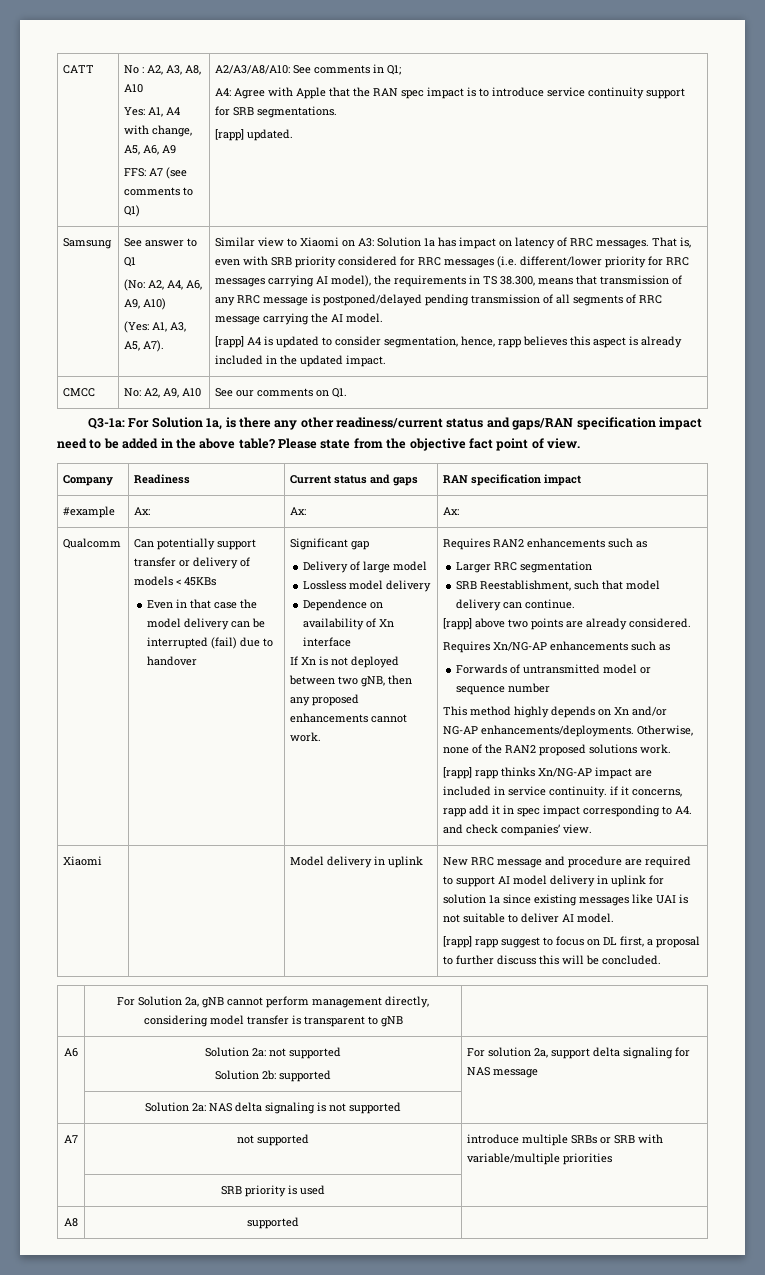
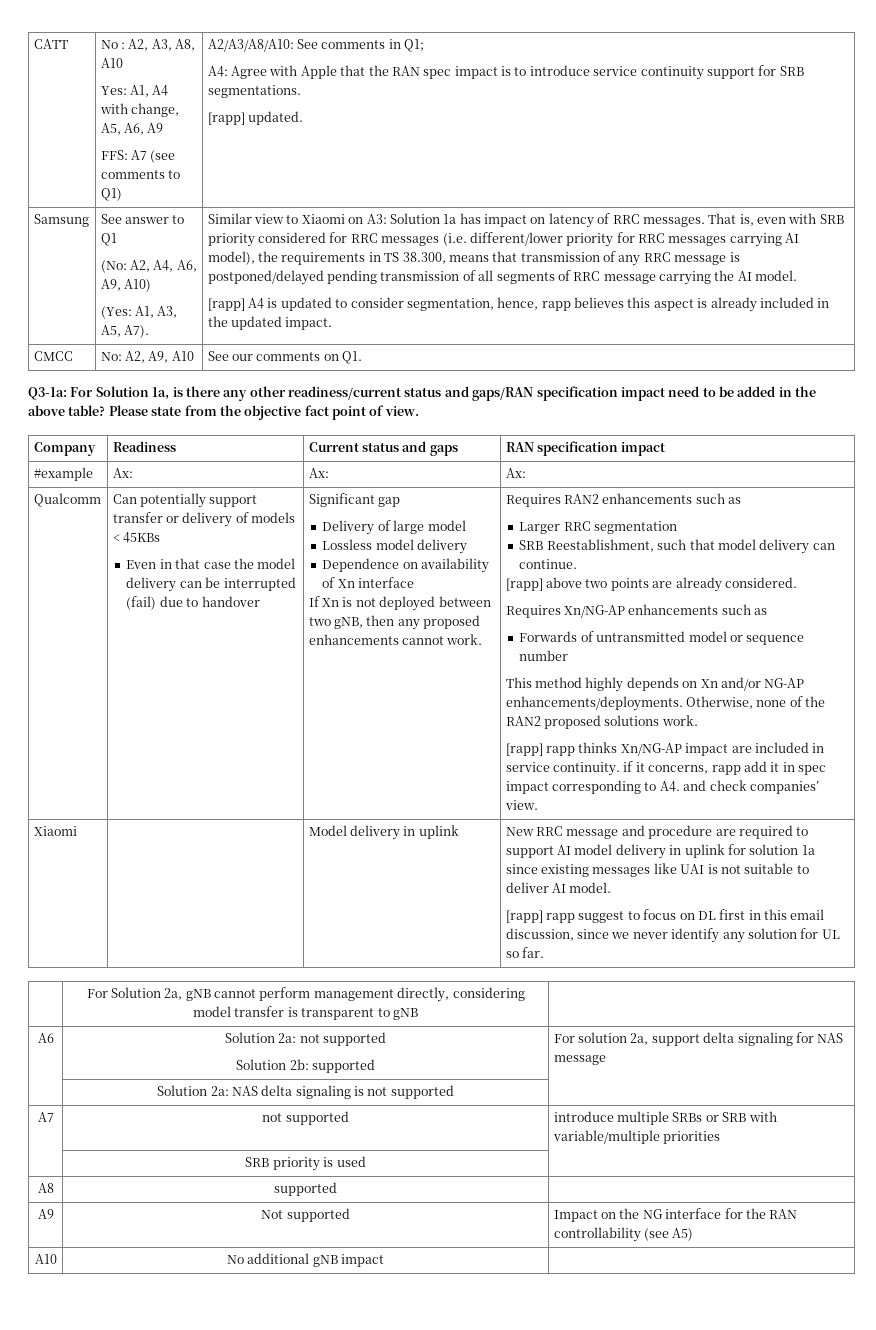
- [rapp] rapp suggest to focus on DL first, a proposal to further discuss this will be concluded.
+ [rapp] rapp suggest to focus on DL first in this email discussion, since we never identify any solution for UL so far.
+ A9 | Not supported | Impact on the NG interface for the RAN controllability (see A5)
+ A10 | No additional gNB impact |

